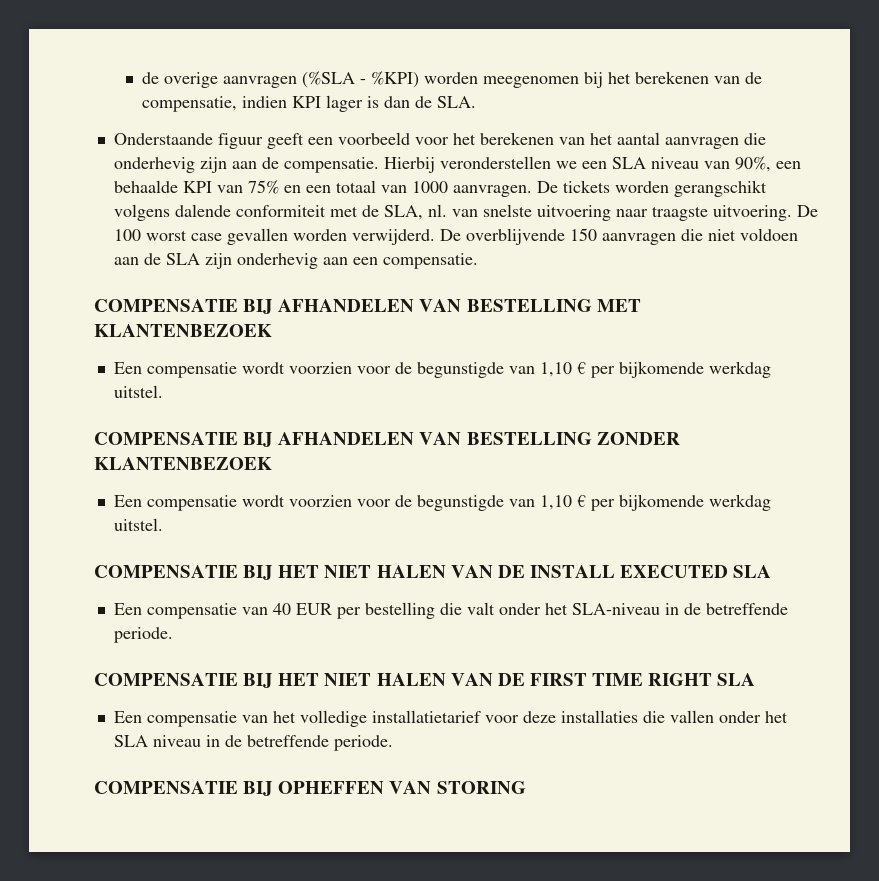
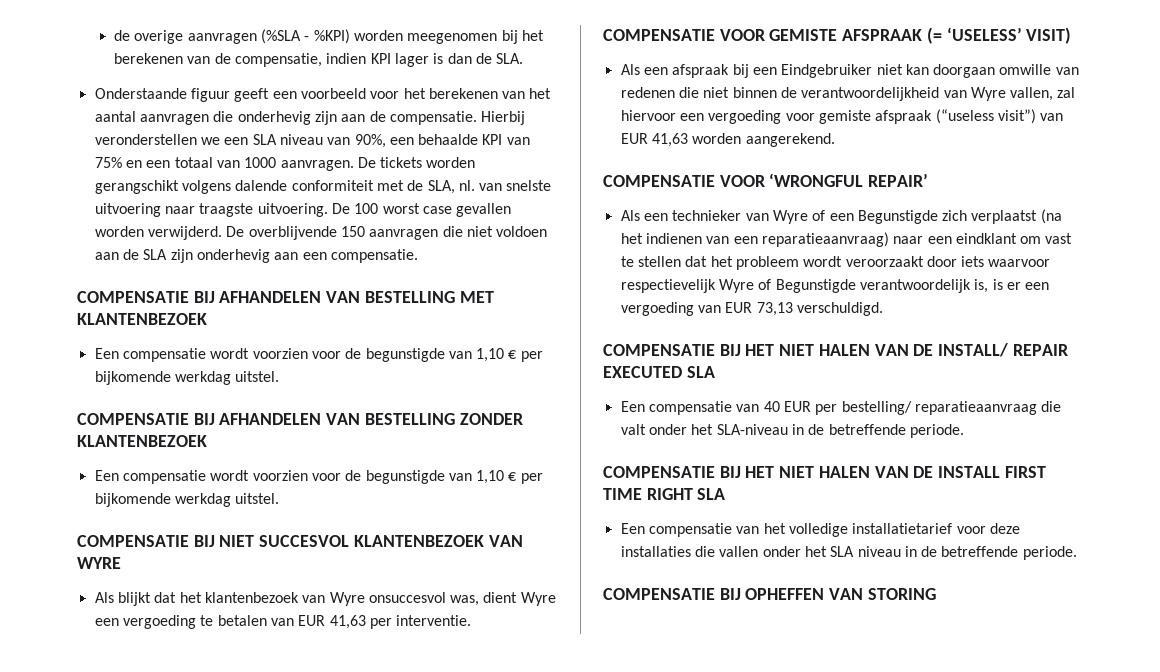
- COMPENSATIE BIJ HET NIET HALEN VAN DE INSTALL EXECUTED SLA
+ COMPENSATIE BIJ NIET SUCCESVOL KLANTENBEZOEK VAN WYRE
+ Als blijkt dat het klantenbezoek van Wyre onsuccesvol was, dient Wyre een vergoeding te betalen van EUR 41,63 per interventie.
+ COMPENSATIE VOOR GEMISTE AFSPRAAK (= ‘USELESS’ VISIT)
+ Als een afspraak bij een Eindgebruiker niet kan doorgaan omwille van redenen die niet binnen de verantwoordelijkheid van Wyre vallen, zal hiervoor een vergoeding voor gemiste afspraak (“useless visit”) van EUR 41,63 worden aangerekend.
+ COMPENSATIE VOOR ‘WRONGFUL REPAIR’
+ Als een technieker van Wyre of een Begunstigde zich verplaatst (na het indienen van een reparatieaanvraag) naar een eindklant om vast te stellen dat het probleem wordt veroorzaakt door iets waarvoor respectievelijk Wyre of Begunstigde verantwoordelijk is, is er een vergoeding van EUR 73,13 verschuldigd.
+ COMPENSATIE BIJ HET NIET HALEN VAN DE INSTALL/ REPAIR EXECUTED SLA
- Een compensatie van 40 EUR per bestelling die valt onder het SLA-niveau in de betreffende periode.
+ Een compensatie van 40 EUR per bestelling/ reparatieaanvraag die valt onder het SLA-niveau in de betreffende periode.
- COMPENSATIE BIJ HET NIET HALEN VAN DE FIRST TIME RIGHT SLA
+ COMPENSATIE BIJ HET NIET HALEN VAN DE INSTALL FIRST TIME RIGHT SLA

